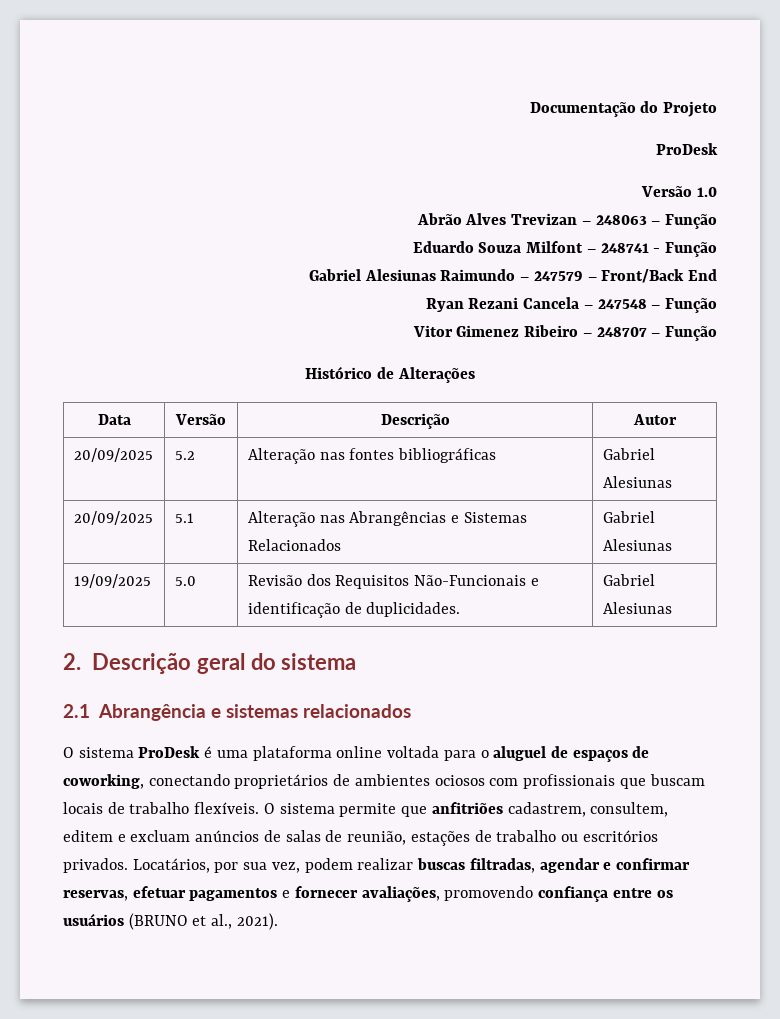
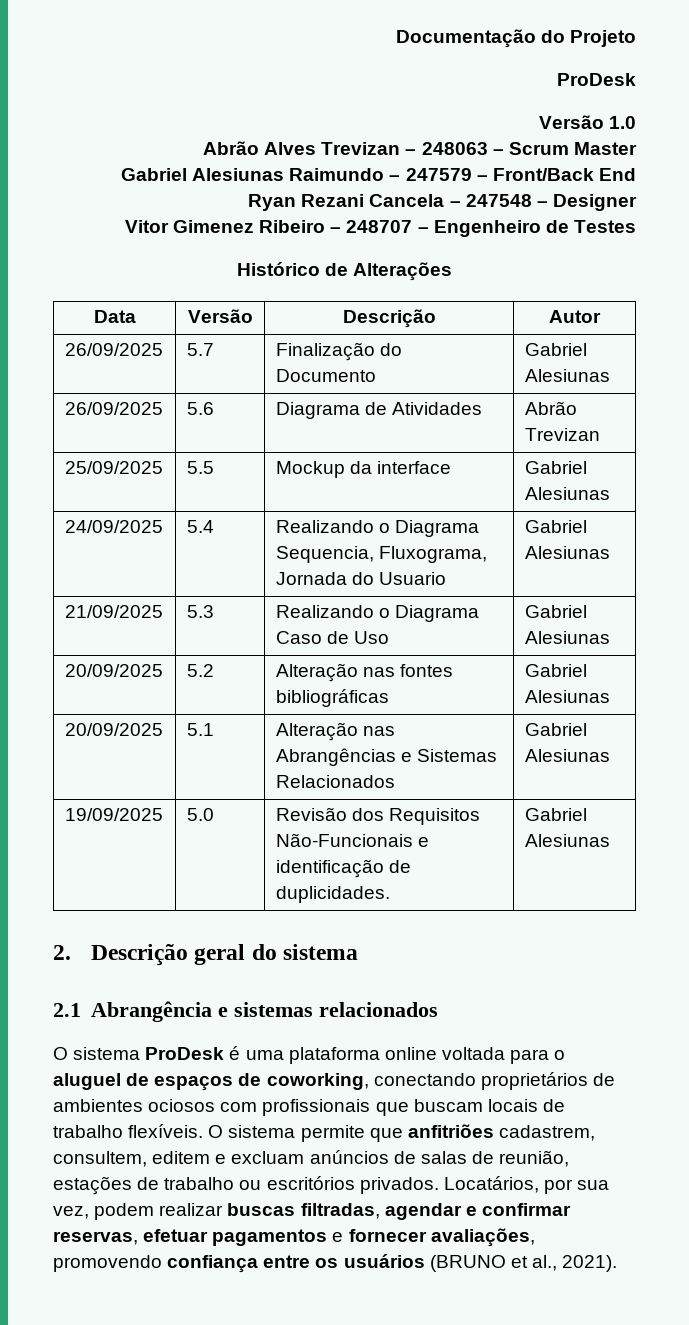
- Abrão Alves Trevizan – 248063 – Função
- Eduardo Souza Milfont – 248741 - Função
+ Abrão Alves Trevizan – 248063 – Scrum Master
- Ryan Rezani Cancela – 247548 – Função
+ Ryan Rezani Cancela – 247548 – Designer
- Vitor Gimenez Ribeiro – 248707 – Função
+ Vitor Gimenez Ribeiro – 248707 – Engenheiro de Testes
+ 26/09/2025 | 5.7 | Finalização do Documento | Gabriel Alesiunas
+ 26/09/2025 | 5.6 | Diagrama de Atividades | Abrão Trevizan
+ 25/09/2025 | 5.5 | Mockup da interface | Gabriel Alesiunas
+ 24/09/2025 | 5.4 | Realizando o Diagrama Sequencia, Fluxograma, Jornada do Usuario | Gabriel Alesiunas
+ 21/09/2025 | 5.3 | Realizando o Diagrama Caso de Uso | Gabriel Alesiunas

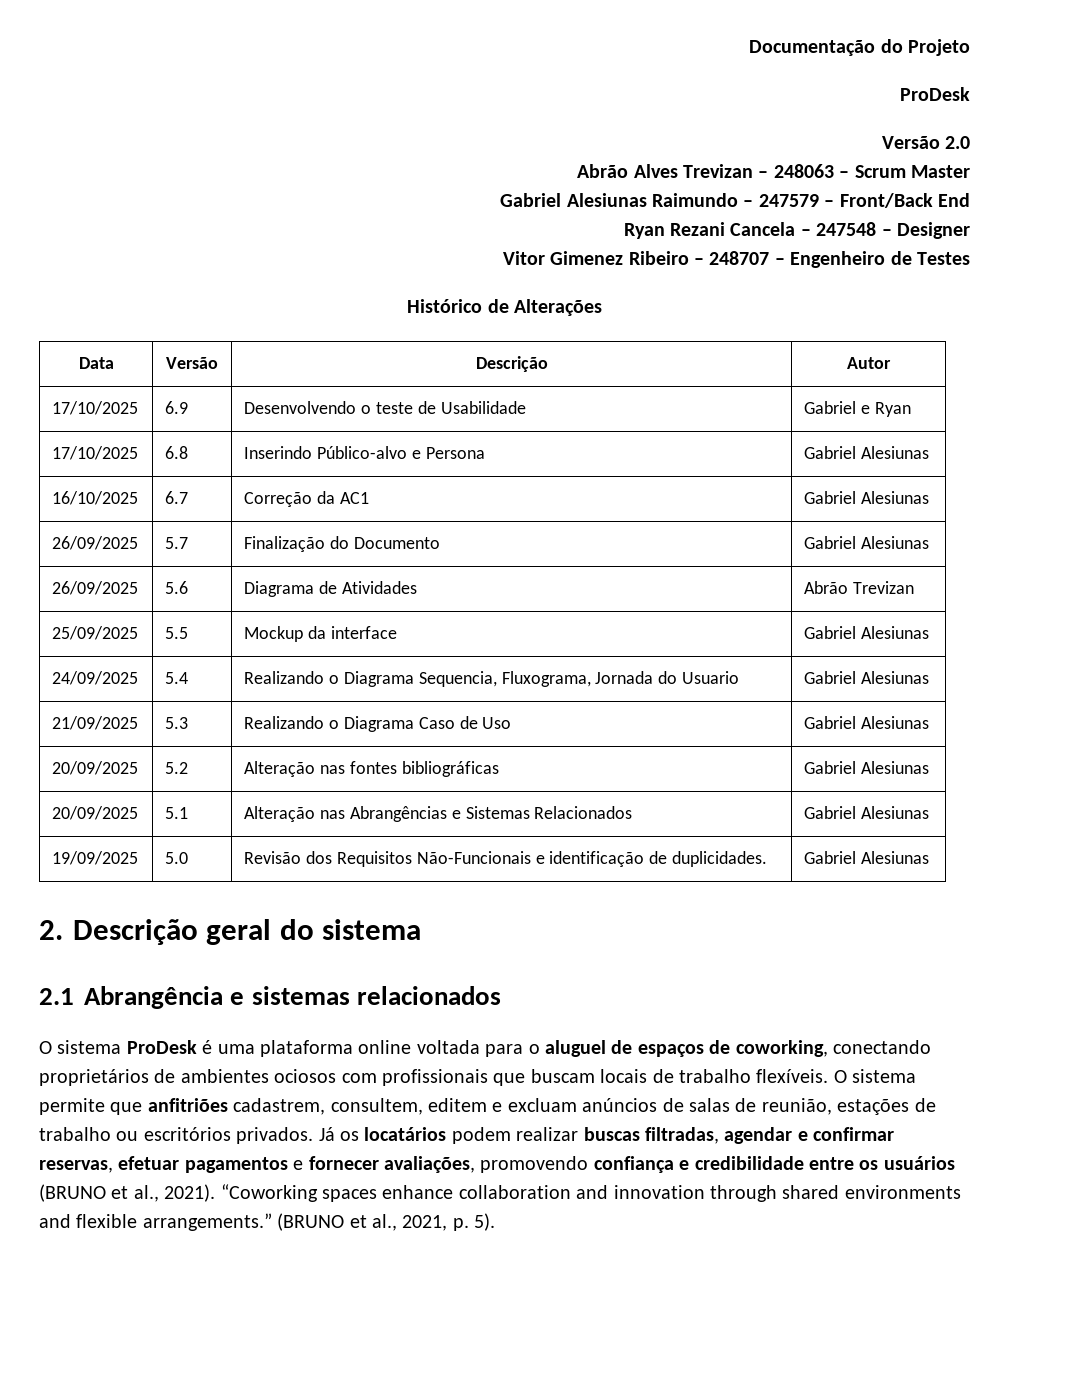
- Versão 1.0
+ Versão 2.0
+ 17/10/2025 | 6.9 | Desenvolvendo o teste de Usabilidade | Gabriel e Ryan
+ 17/10/2025 | 6.8 | Inserindo Público-alvo e Persona | Gabriel Alesiunas
+ 16/10/2025 | 6.7 | Correção da AC1 | Gabriel Alesiunas
- Locatários, por sua vez, podem realizar buscas filtradas, agendar e confirmar reservas, efetuar pagamentos e fornecer avaliações, promovendo confiança entre os usuários (BRUNO et al., 2021).
+ Já os locatários podem realizar buscas filtradas, agendar e confirmar reservas, efetuar pagamentos e fornecer avaliações, promovendo confiança e credibilidade entre os usuários (BRUNO et al., 2021).
+ “Coworking spaces enhance collaboration and innovation through shared environments and flexible arrangements.” (BRUNO et al., 2021, p. 5).

